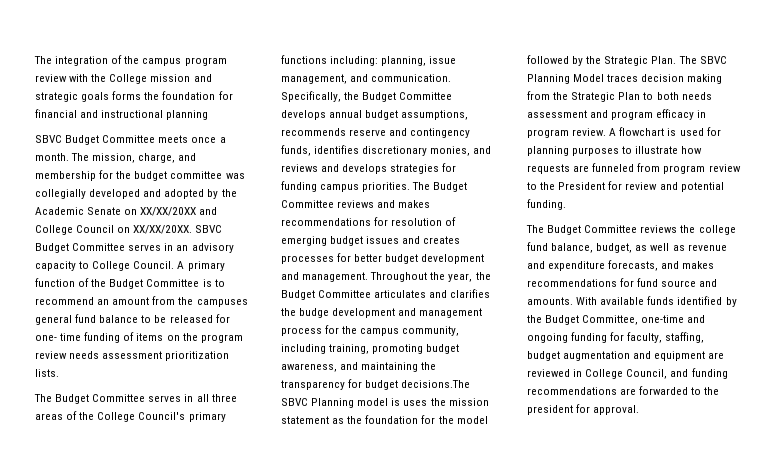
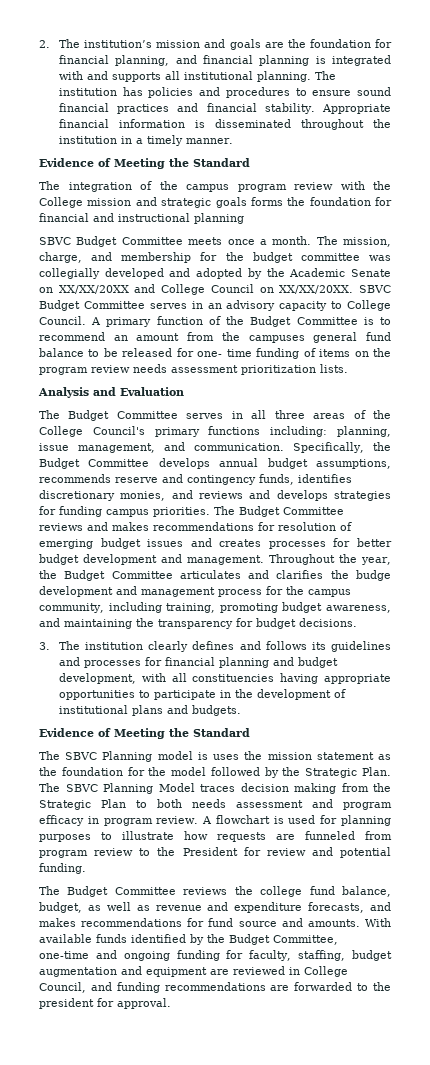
+ 2. The institution’s mission and goals are the foundation for financial planning, and financial planning is integrated with and supports all institutional planning. The institution has policies and procedures to ensure sound financial practices and financial stability. Appropriate financial information is disseminated throughout the institution in a timely manner.
+ Evidence of Meeting the Standard
+ Analysis and Evaluation
- Throughout the year, the Budget Committee articulates and clarifies the budge development and management process for the campus community, including training, promoting budget awareness, and maintaining the transparency for budget decisions.The SBVC Planning model is uses the mission statement as the foundation for the model followed by the Strategic Plan.
+ Throughout the year, the Budget Committee articulates and clarifies the budge development and management process for the campus community, including training, promoting budget awareness, and maintaining the transparency for budget decisions.
+ 3. The institution clearly defines and follows its guidelines and processes for financial planning and budget development, with all constituencies having appropriate opportunities to participate in the development of institutional plans and budgets.
+ Evidence of Meeting the Standard
+ The SBVC Planning model is uses the mission statement as the foundation for the model followed by the Strategic Plan.

